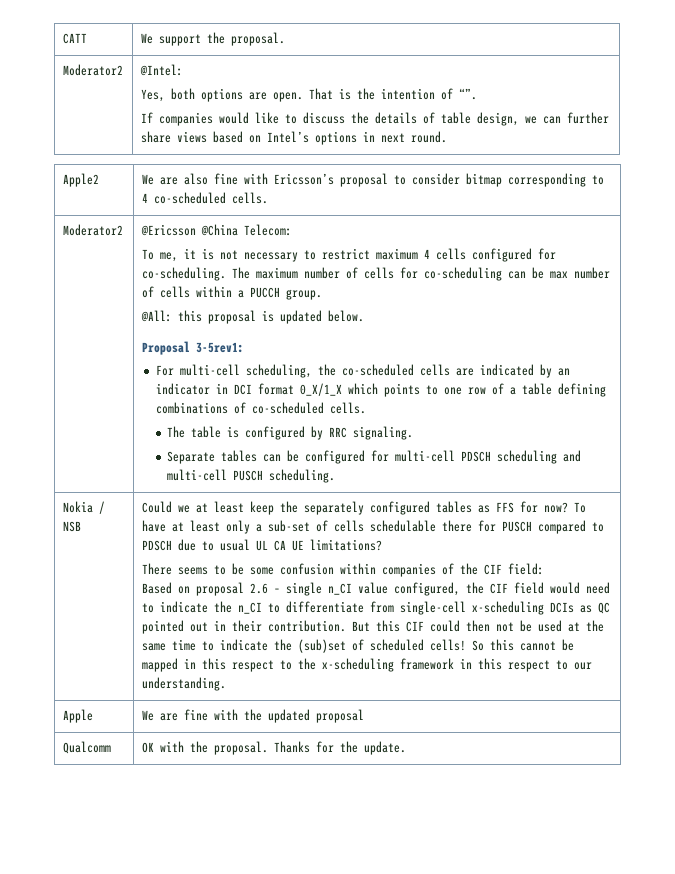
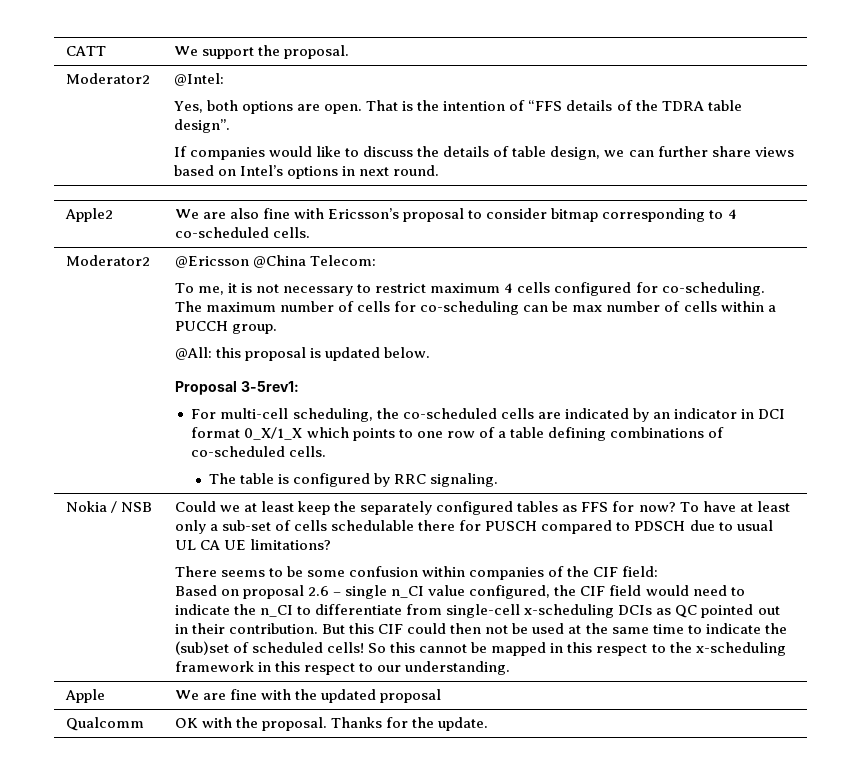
- That is the intention of “”.
+ That is the intention of “FFS details of the TDRA table design”.
- Separate tables can be configured for multi-cell PDSCH scheduling and multi-cell PUSCH scheduling.

